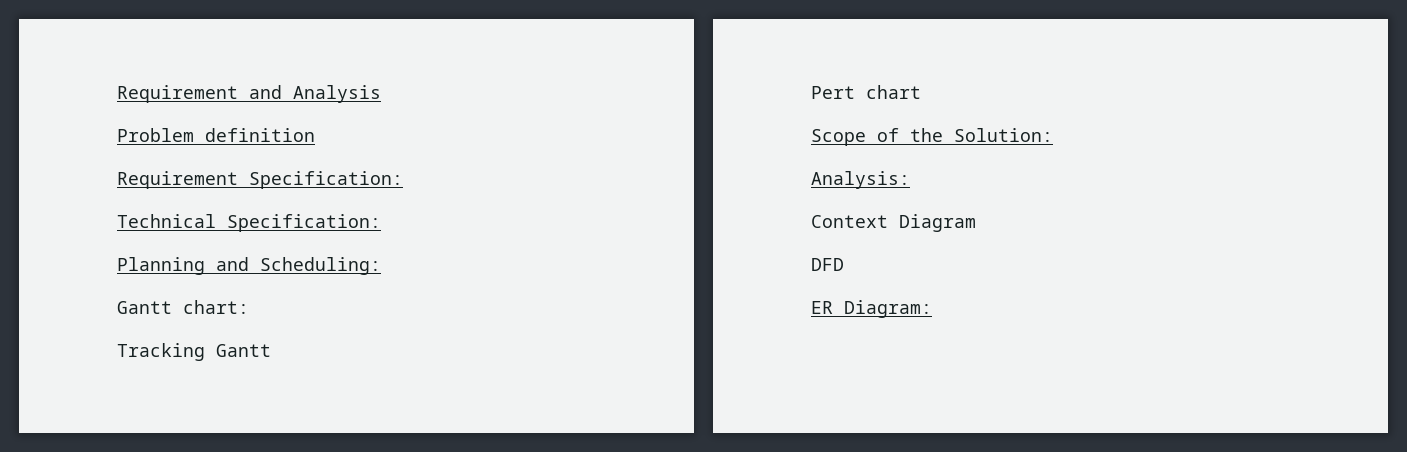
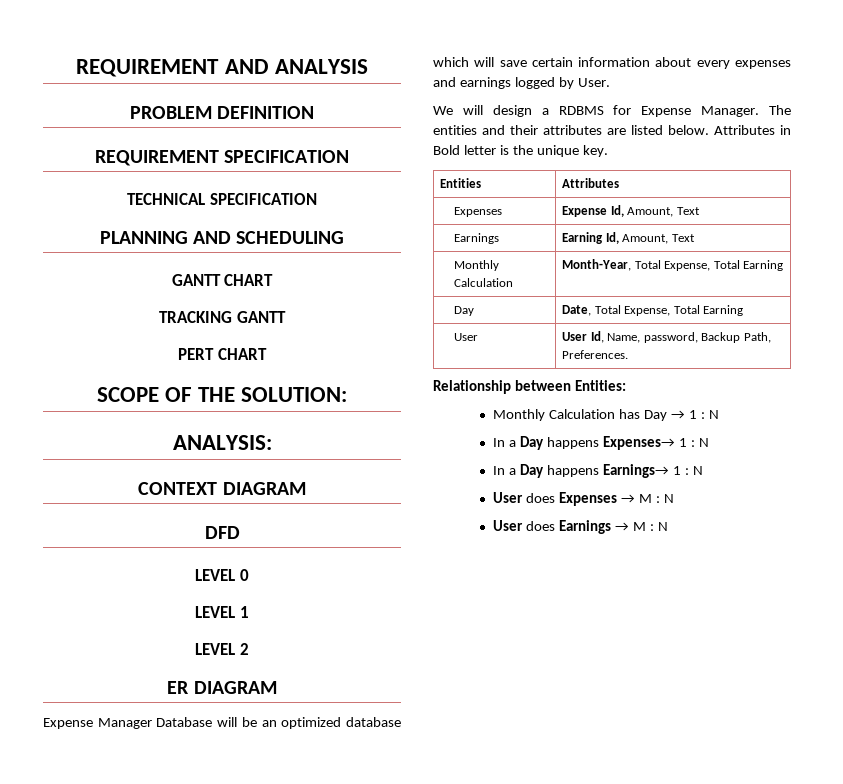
- Requirement and Analysis
- Problem definition
- Requirement Specification:
- Technical Specification:
- Planning and Scheduling:
- Gantt chart:
- Tracking Gantt
- Pert chart
- Scope of the Solution:
- Analysis:
- Context Diagram
+ REQUIREMENT AND ANALYSIS
+ PROBLEM DEFINITION
+ REQUIREMENT SPECIFICATION
+ TECHNICAL SPECIFICATION
+ PLANNING AND SCHEDULING
+ GANTT CHART
+ TRACKING GANTT
+ PERT CHART
+ SCOPE OF THE SOLUTION:
+ ANALYSIS:
+ CONTEXT DIAGRAM
  DFD
- ER Diagram:
+ LEVEL 0
+ LEVEL 1
+ LEVEL 2
+ ER DIAGRAM
+ Expense Manager Database will be an optimized database which will save certain information about every expenses and earnings logged by User.
+ We will design a RDBMS for Expense Manager. The entities and their attributes are listed below. Attributes in Bold letter is the unique key.
+ Entities | Attributes
+ Expenses | Expense Id, Amount, Text
+ Earnings | Earning Id, Amount, Text
+ Monthly Calculation | Month-Year, Total Expense, Total Earning
+ Day | Date, Total Expense, Total Earning
+ User | User Id, Name, password, Backup Path, Preferences.
+ Relationship between Entities:
+ Monthly Calculation has Day → 1 : N
+ In a Day happens Expenses→ 1 : N
+ In a Day happens Earnings→ 1 : N
+ User does Expenses → M : N
+ User does Earnings → M : N

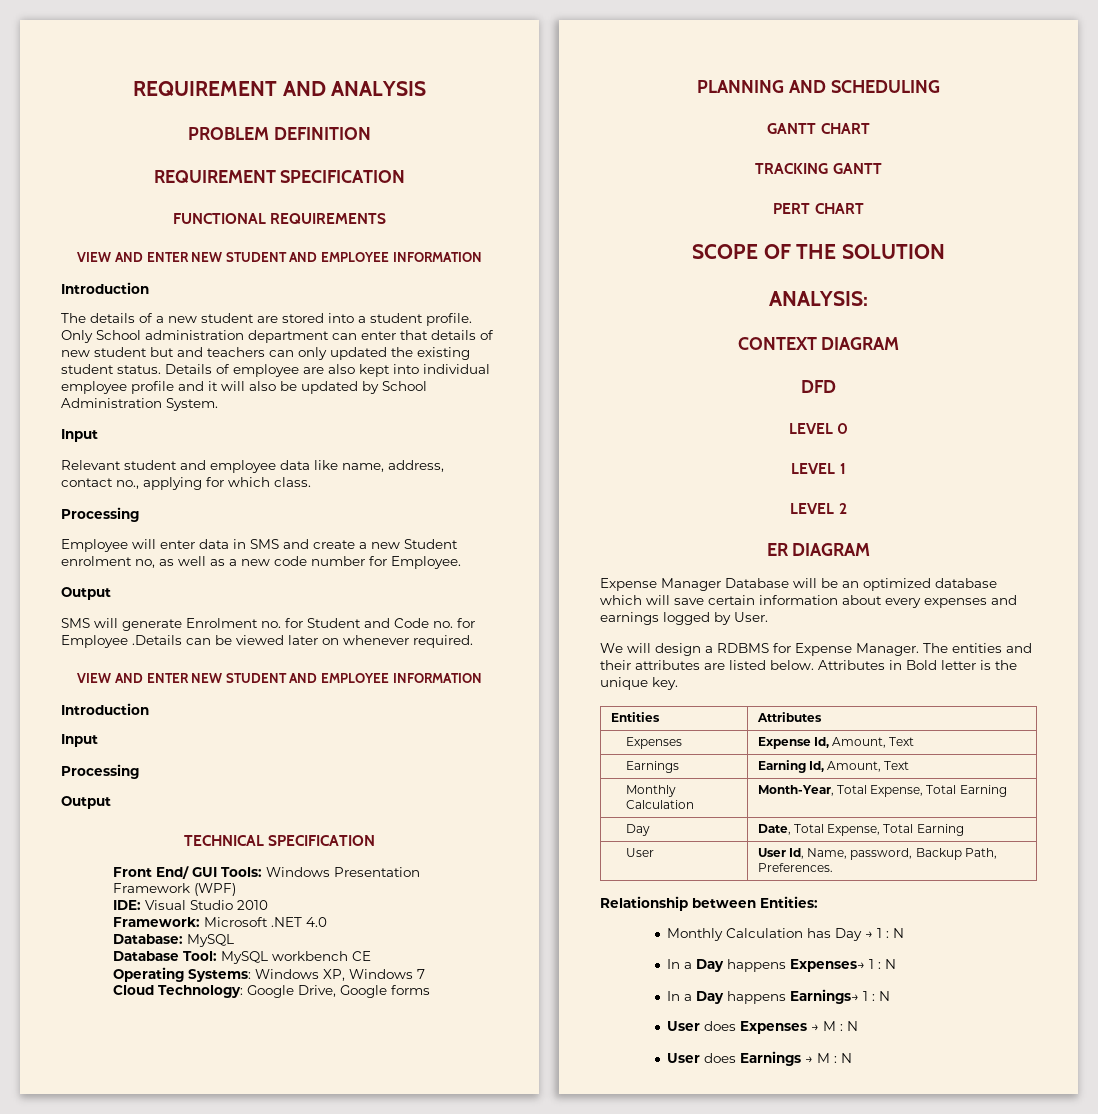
+ FUNCTIONAL REQUIREMENTS
+ VIEW AND ENTER NEW STUDENT AND EMPLOYEE INFORMATION
+ Introduction
+ The details of a new student are stored into a student profile. Only School administration department can enter that details of new student but and teachers can only updated the existing student status. Details of employee are also kept into individual employee profile and it will also be updated by School Administration System.
+ Input
+ Relevant student and employee data like name, address, contact no., applying for which class.
+ Processing
+ Employee will enter data in SMS and create a new Student enrolment no, as well as a new code number for Employee.
+ Output
+ SMS will generate Enrolment no. for Student and Code no. for Employee .Details can be viewed later on whenever required.
+ VIEW AND ENTER NEW STUDENT AND EMPLOYEE INFORMATION
+ Introduction
+ Input
+ Processing
+ Output
  TECHNICAL SPECIFICATION
+ Front End/ GUI Tools: Windows Presentation Framework (WPF)
+ IDE: Visual Studio 2010
+ Framework: Microsoft .NET 4.0
+ Database: MySQL
+ Database Tool: MySQL workbench CE
+ Operating Systems: Windows XP, Windows 7
+ Cloud Technology: Google Drive, Google forms
- SCOPE OF THE SOLUTION:
+ SCOPE OF THE SOLUTION

